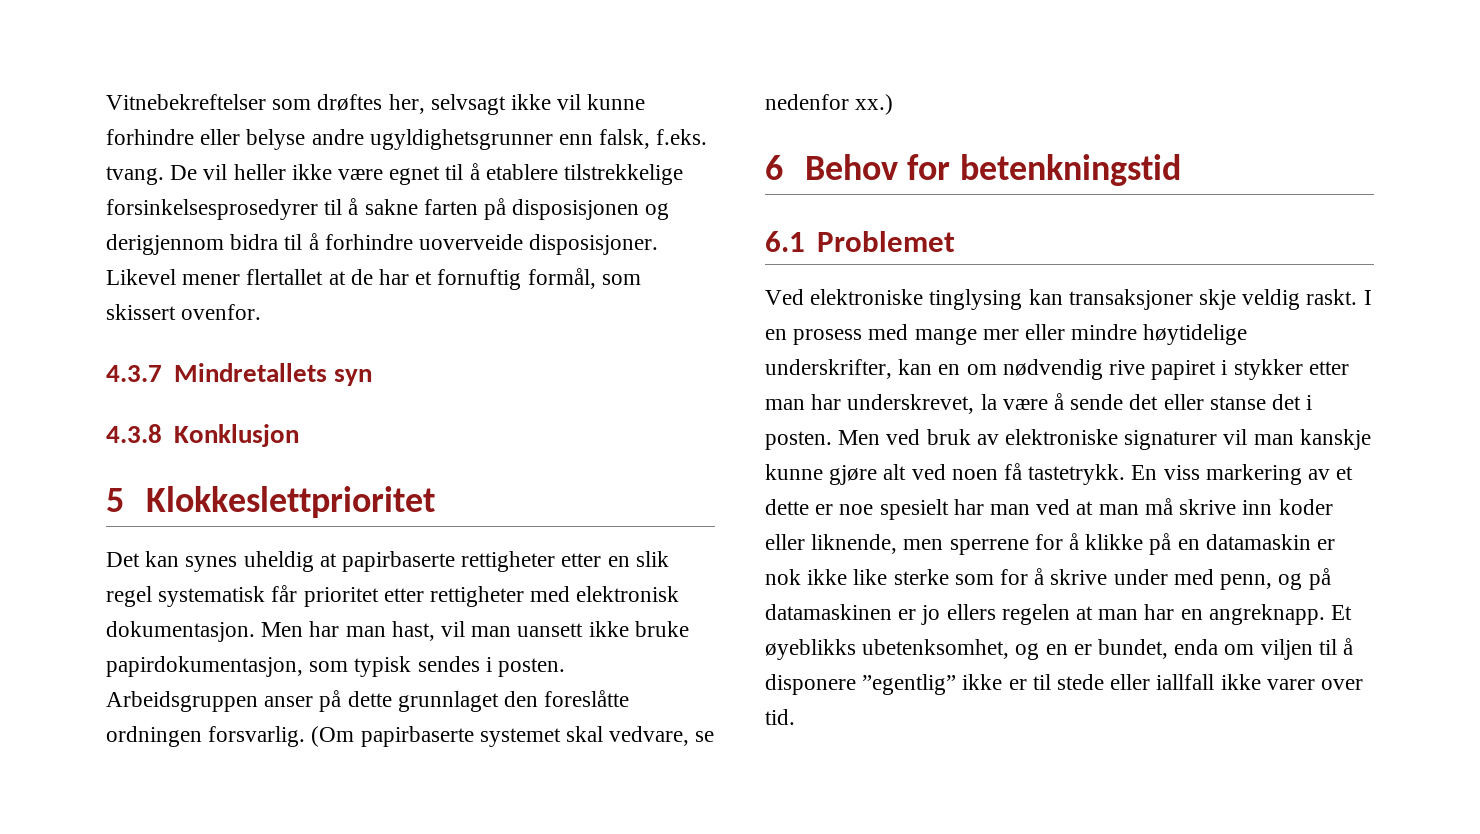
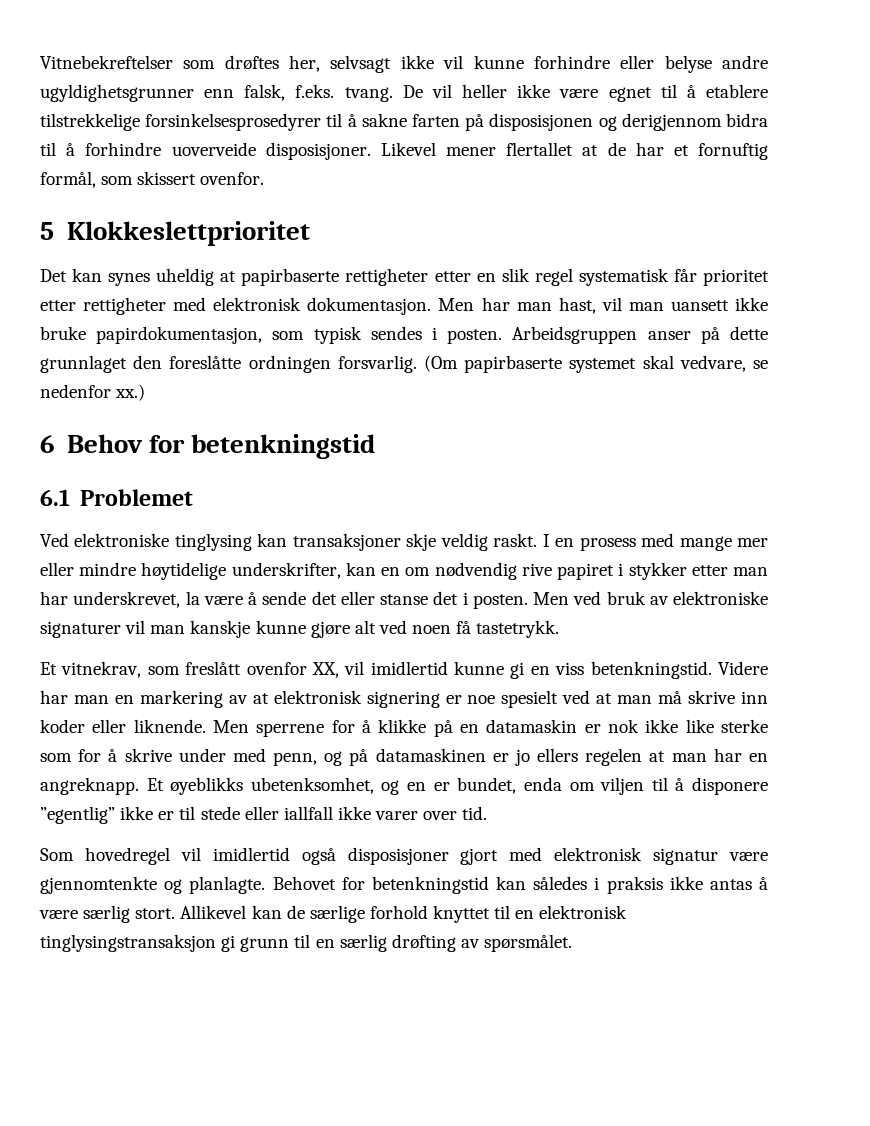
- 4.3.7 Mindretallets syn
- 4.3.8 Konklusjon
- Men ved bruk av elektroniske signaturer vil man kanskje kunne gjøre alt ved noen få tastetrykk. En viss markering av et dette er noe spesielt har man ved at man må skrive inn koder eller liknende, men sperrene for å klikke på en datamaskin er nok ikke like sterke som for å skrive under med penn, og på datamaskinen er jo ellers regelen at man har en angreknapp.
+ Men ved bruk av elektroniske signaturer vil man kanskje kunne gjøre alt ved noen få tastetrykk.
+ Et vitnekrav, som freslått ovenfor XX, vil imidlertid kunne gi en viss betenkningstid. Videre har man en markering av at elektronisk signering er noe spesielt ved at man må skrive inn koder eller liknende. Men sperrene for å klikke på en datamaskin er nok ikke like sterke som for å skrive under med penn, og på datamaskinen er jo ellers regelen at man har en angreknapp.
+ Som hovedregel vil imidlertid også disposisjoner gjort med elektronisk signatur være gjennomtenkte og planlagte. Behovet for betenkningstid kan således i praksis ikke antas å være særlig stort. Allikevel kan de særlige forhold knyttet til en elektronisk tinglysingstransaksjon gi grunn til en særlig drøfting av spørsmålet.

